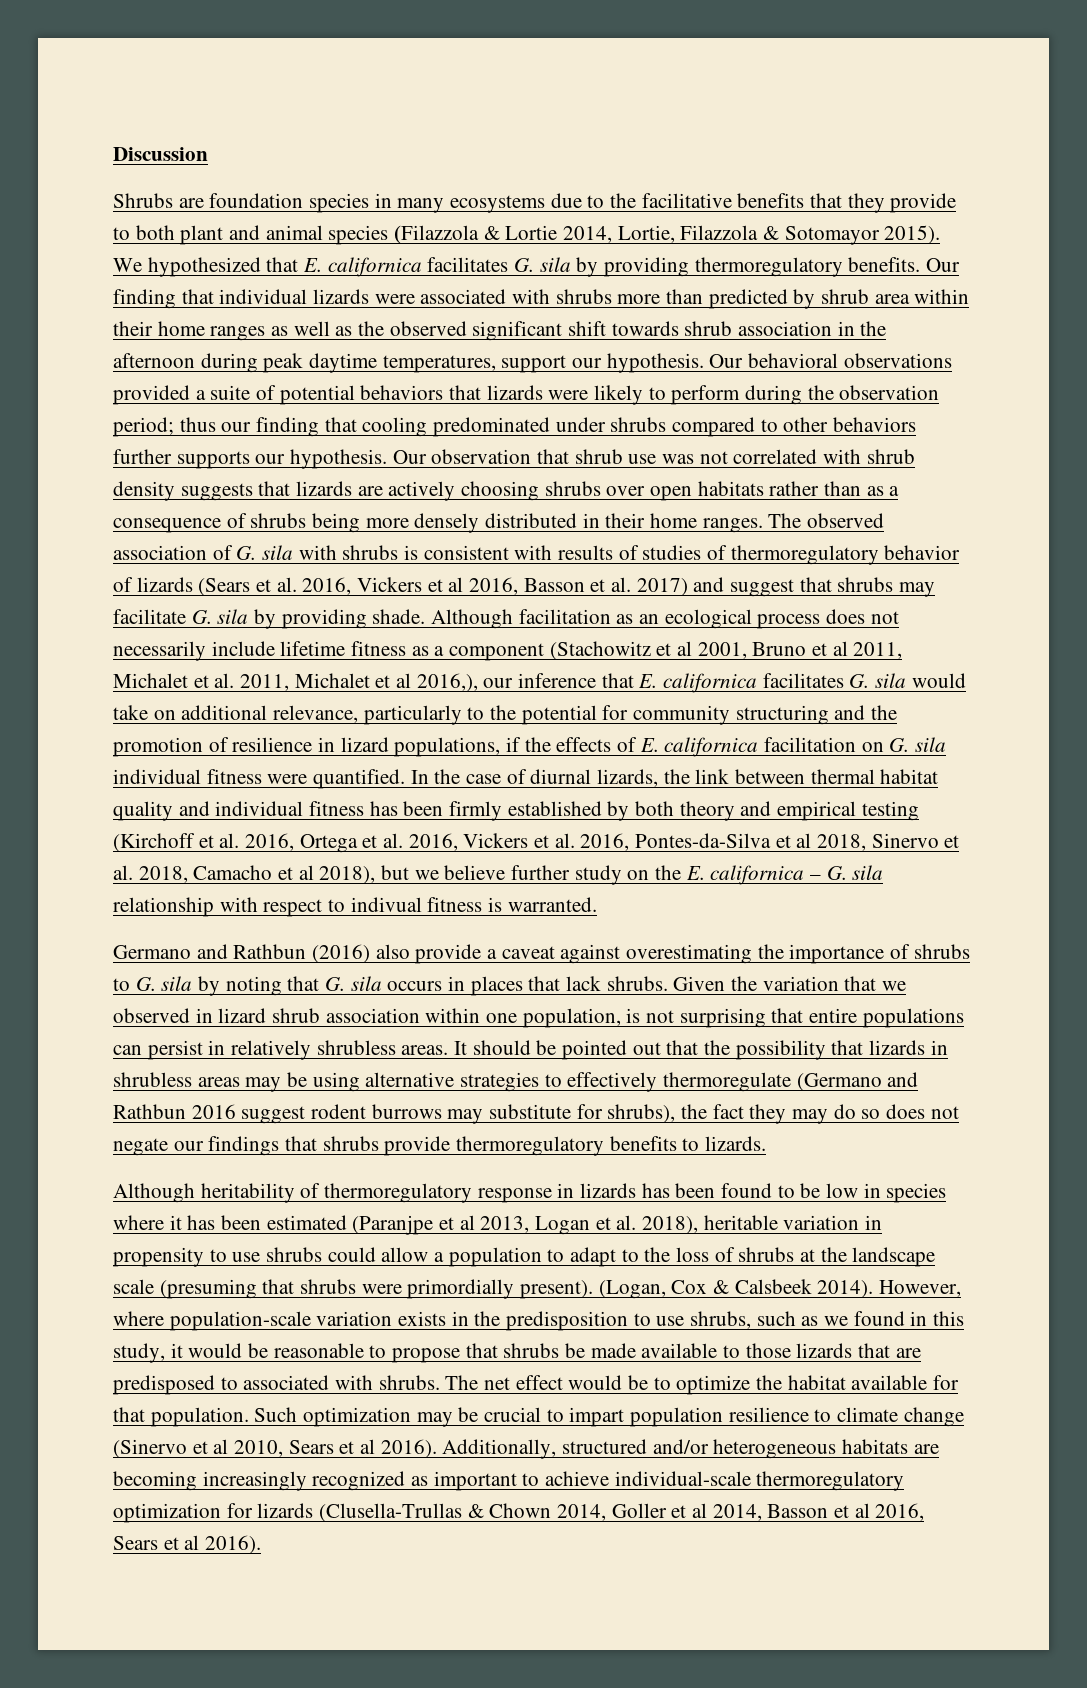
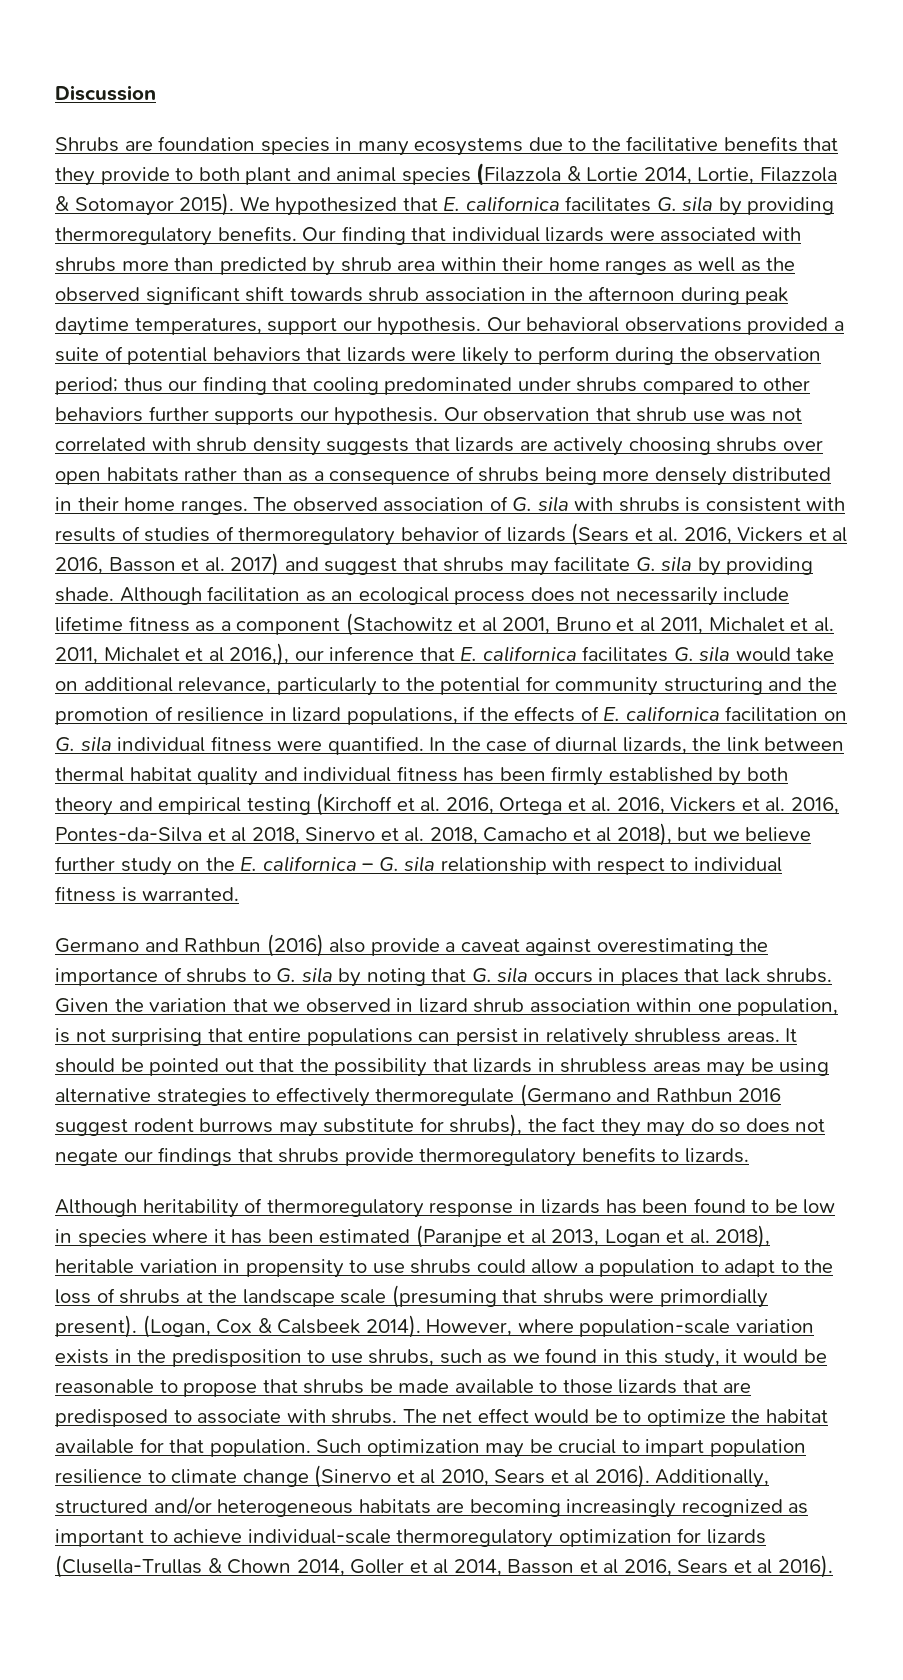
- In the case of diurnal lizards, the link between thermal habitat quality and individual fitness has been firmly established by both theory and empirical testing (Kirchoff et al. 2016, Ortega et al. 2016, Vickers et al. 2016, Pontes-da-Silva et al 2018, Sinervo et al. 2018, Camacho et al 2018), but we believe further study on the E. californica – G. sila relationship with respect to indivual fitness is warranted.
+ In the case of diurnal lizards, the link between thermal habitat quality and individual fitness has been firmly established by both theory and empirical testing (Kirchoff et al. 2016, Ortega et al. 2016, Vickers et al. 2016, Pontes-da-Silva et al 2018, Sinervo et al. 2018, Camacho et al 2018), but we believe further study on the E. californica – G. sila relationship with respect to individual fitness is warranted.
- However, where population-scale variation exists in the predisposition to use shrubs, such as we found in this study, it would be reasonable to propose that shrubs be made available to those lizards that are predisposed to associated with shrubs.
+ However, where population-scale variation exists in the predisposition to use shrubs, such as we found in this study, it would be reasonable to propose that shrubs be made available to those lizards that are predisposed to associate with shrubs.

